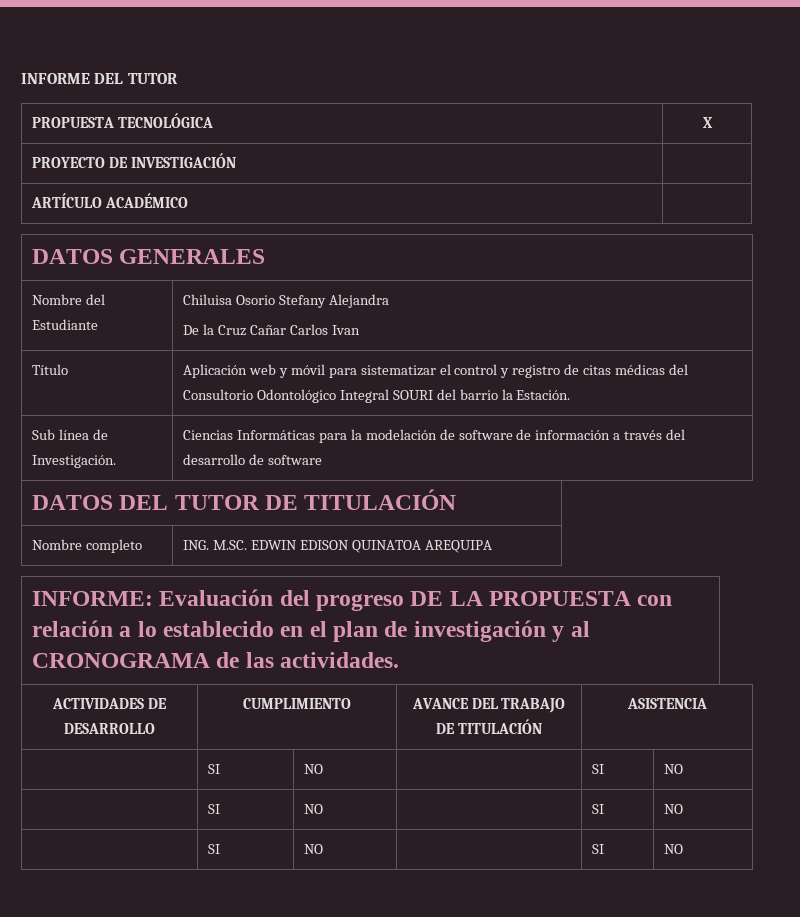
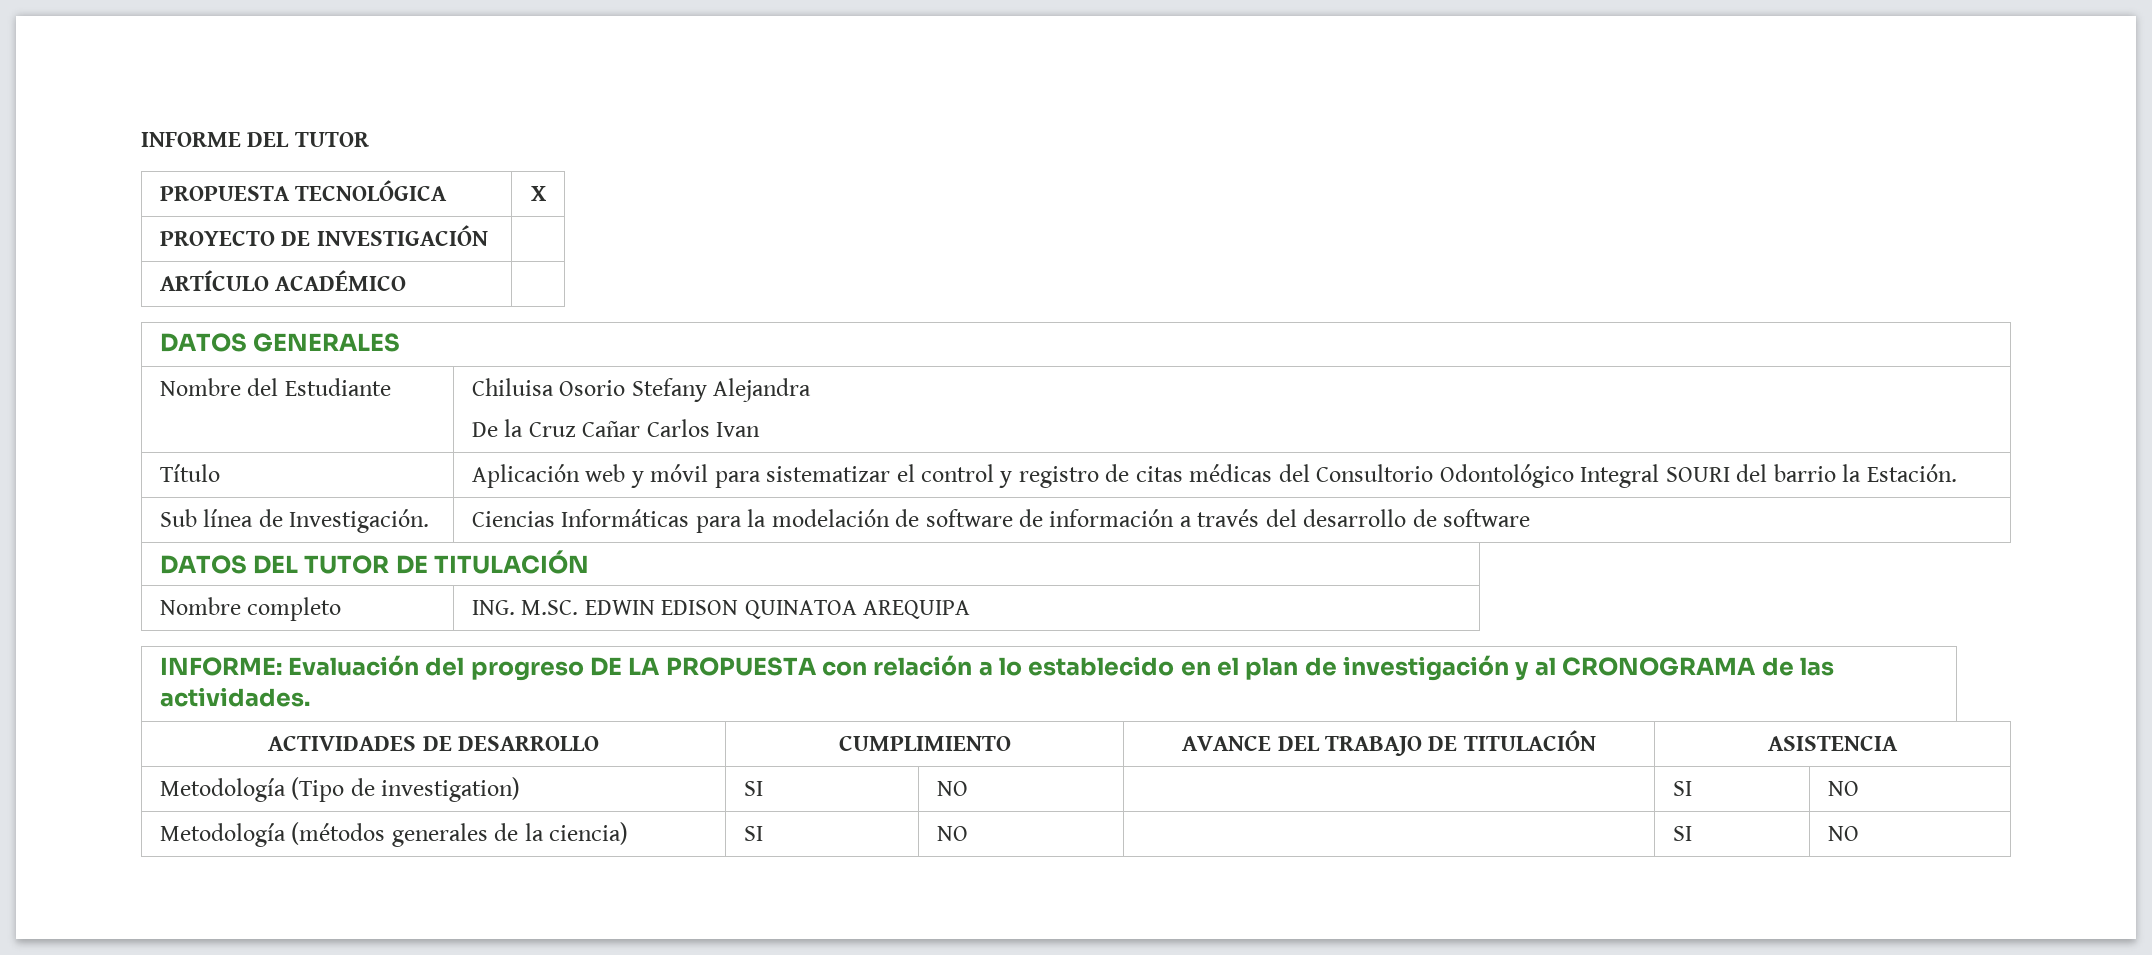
  ACTIVIDADES DE DESARROLLO | CUMPLIMIENTO | AVANCE DEL TRABAJO DE TITULACIÓN | ASISTENCIA
- | SI | NO | | SI | NO
- | SI | NO | | SI | NO
- | SI | NO | | SI | NO
+ Metodología (Tipo de investigation) | SI | NO | | SI | NO
+ Metodología (métodos generales de la ciencia) | SI | NO | | SI | NO

